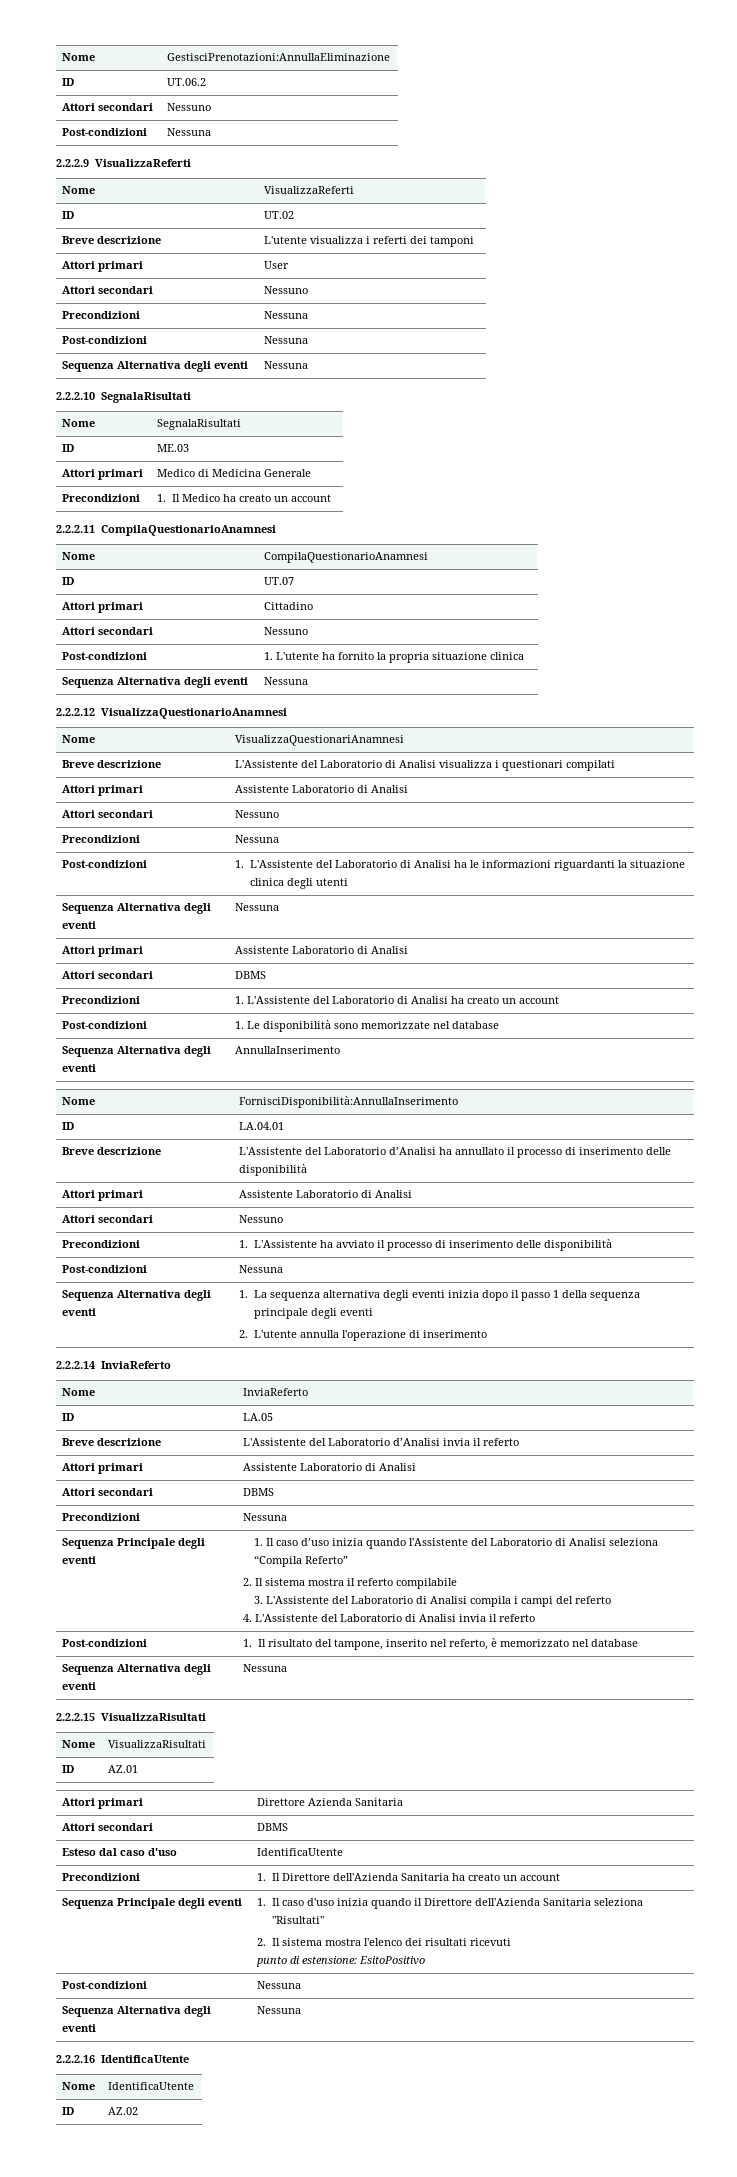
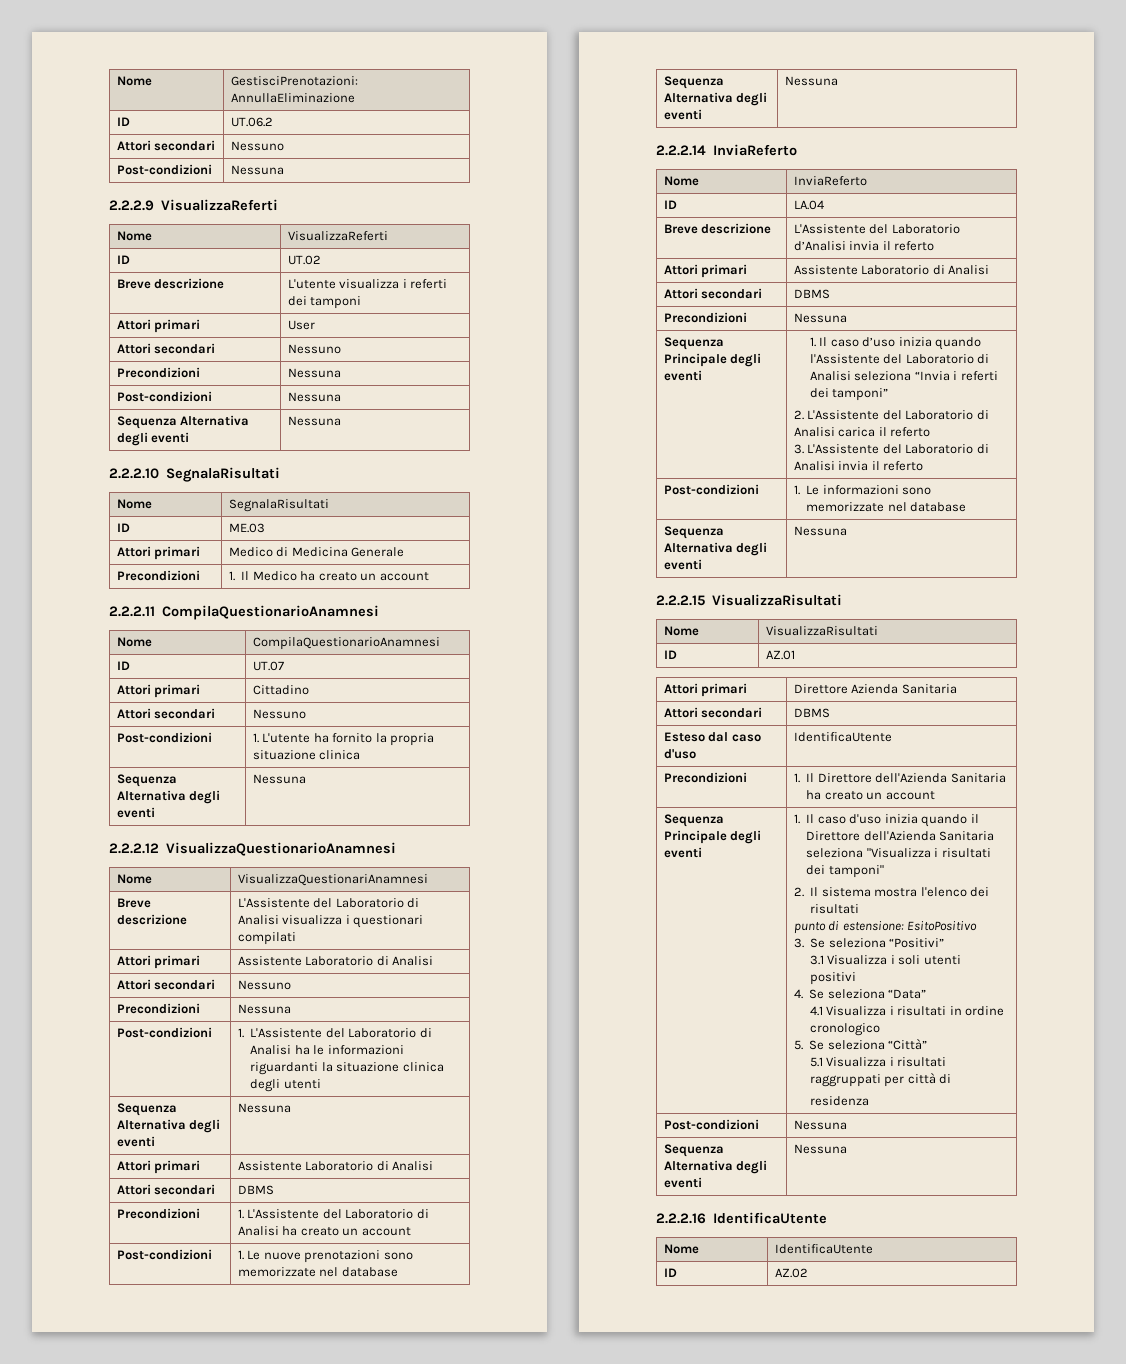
- Post-condizioni | 1. Le disponibilità sono memorizzate nel database
- Sequenza Alternativa degli eventi | AnnullaInserimento
- Nome | FornisciDisponibilità:AnnullaInserimento
- ID | LA.04.01
- Breve descrizione | L'Assistente del Laboratorio d’Analisi ha annullato il processo di inserimento delle disponibilità
- Attori primari | Assistente Laboratorio di Analisi
- Attori secondari | Nessuno
- Precondizioni | 1. L'Assistente ha avviato il processo di inserimento delle disponibilità
- Post-condizioni | Nessuna
- Sequenza Alternativa degli eventi | 1. La sequenza alternativa degli eventi inizia dopo il passo 1 della sequenza principale degli eventi
- 2. L'utente annulla l'operazione di inserimento
+ Post-condizioni | 1. Le nuove prenotazioni sono memorizzate nel database
+ Sequenza Alternativa degli eventi | Nessuna
- ID | LA.05
+ ID | LA.04
- 1. Il caso d’uso inizia quando l'Assistente del Laboratorio di Analisi seleziona “Compila Referto”
- 2. Il sistema mostra il referto compilabile
- 3. L'Assistente del Laboratorio di Analisi compila i campi del referto
- 4. L'Assistente del Laboratorio di Analisi invia il referto
+ 1. Il caso d’uso inizia quando l'Assistente del Laboratorio di Analisi seleziona “Invia i referti dei tamponi”
+ 2. L'Assistente del Laboratorio di Analisi carica il referto
+ 3. L'Assistente del Laboratorio di Analisi invia il referto
- Post-condizioni | 1. Il risultato del tampone, inserito nel referto, è memorizzato nel database
+ Post-condizioni | 1. Le informazioni sono memorizzate nel database
- 1. Il caso d'uso inizia quando il Direttore dell'Azienda Sanitaria seleziona "Risultati"
+ 1. Il caso d'uso inizia quando il Direttore dell'Azienda Sanitaria seleziona "Visualizza i risultati dei tamponi"
- 2. Il sistema mostra l'elenco dei risultati ricevuti
+ 2. Il sistema mostra l'elenco dei risultati
+ 3. Se seleziona “Positivi”
+ 3.1 Visualizza i soli utenti positivi
+ 4. Se seleziona “Data”
+ 4.1 Visualizza i risultati in ordine cronologico
+ 5. Se seleziona “Città”
+ 5.1 Visualizza i risultati raggruppati per città di
+ residenza

